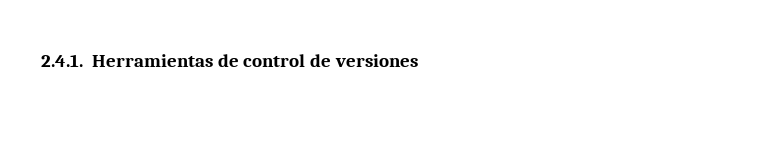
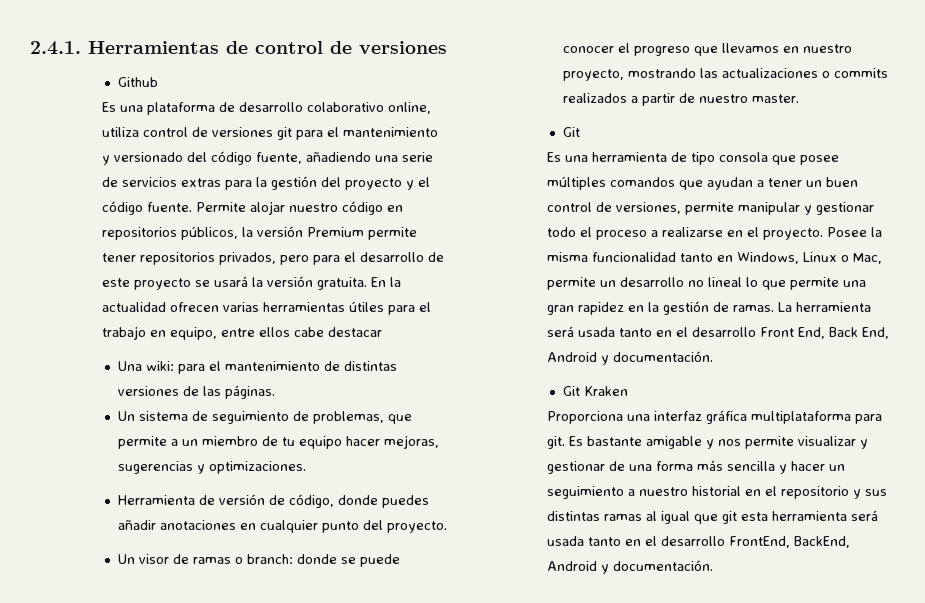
+ Github
+ Es una plataforma de desarrollo colaborativo online, utiliza control de versiones git para el mantenimiento y versionado del código fuente, añadiendo una serie de servicios extras para la gestión del proyecto y el código fuente. Permite alojar nuestro código en repositorios públicos, la versión Premium permite tener repositorios privados, pero para el desarrollo de este proyecto se usará la versión gratuita. En la actualidad ofrecen varias herramientas útiles para el trabajo en equipo, entre ellos cabe destacar
+ Una wiki: para el mantenimiento de distintas versiones de las páginas.
+ Un sistema de seguimiento de problemas, que permite a un miembro de tu equipo hacer mejoras, sugerencias y optimizaciones.
+ Herramienta de versión de código, donde puedes añadir anotaciones en cualquier punto del proyecto.
+ Un visor de ramas o branch: donde se puede conocer el progreso que llevamos en nuestro proyecto, mostrando las actualizaciones o commits realizados a partir de nuestro master.
+ Git
+ Es una herramienta de tipo consola que posee múltiples comandos que ayudan a tener un buen control de versiones, permite manipular y gestionar todo el proceso a realizarse en el proyecto. Posee la misma funcionalidad tanto en Windows, Linux o Mac, permite un desarrollo no lineal lo que permite una gran rapidez en la gestión de ramas. La herramienta será usada tanto en el desarrollo Front End, Back End, Android y documentación.
+ Git Kraken
+ Proporciona una interfaz gráfica multiplataforma para git. Es bastante amigable y nos permite visualizar y gestionar de una forma más sencilla y hacer un seguimiento a nuestro historial en el repositorio y sus distintas ramas al igual que git esta herramienta será usada tanto en el desarrollo FrontEnd, BackEnd, Android y documentación.

